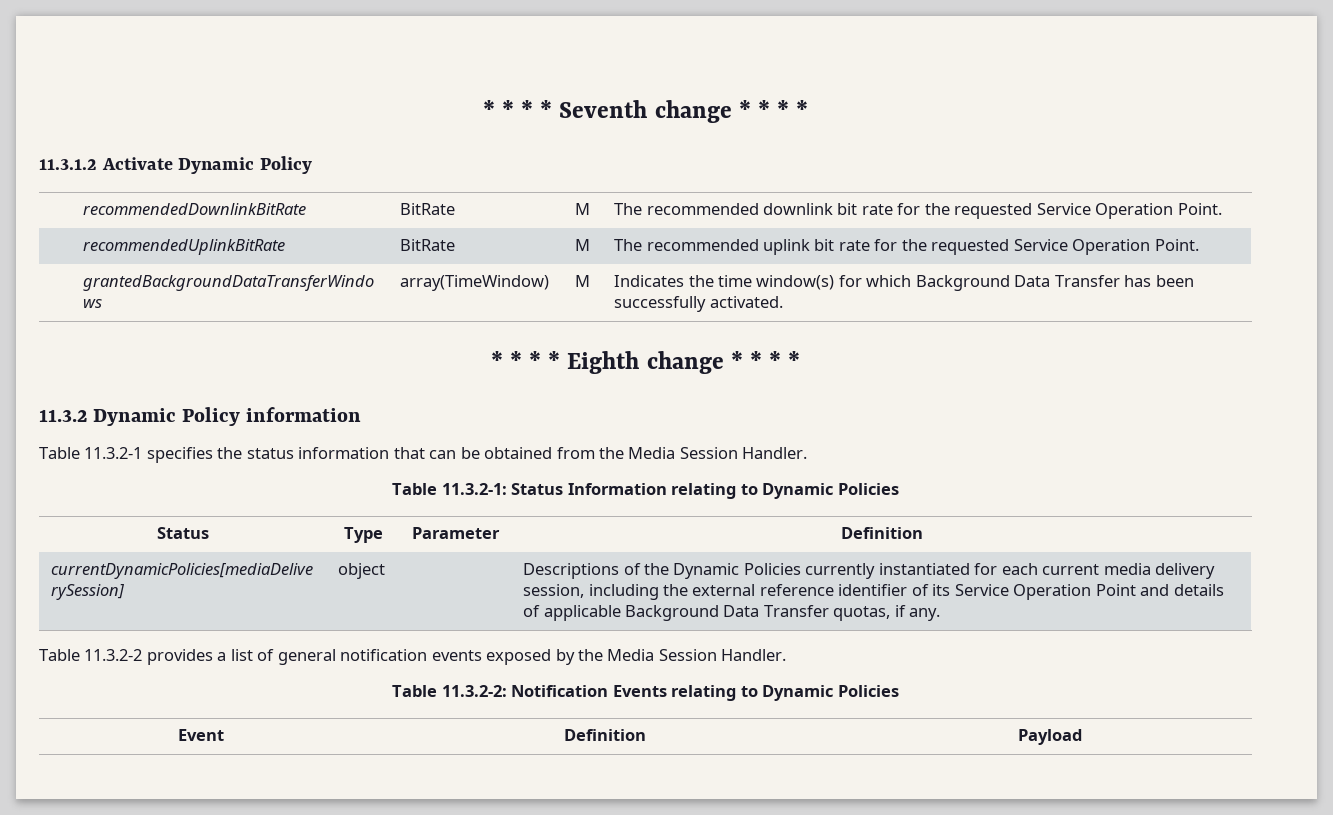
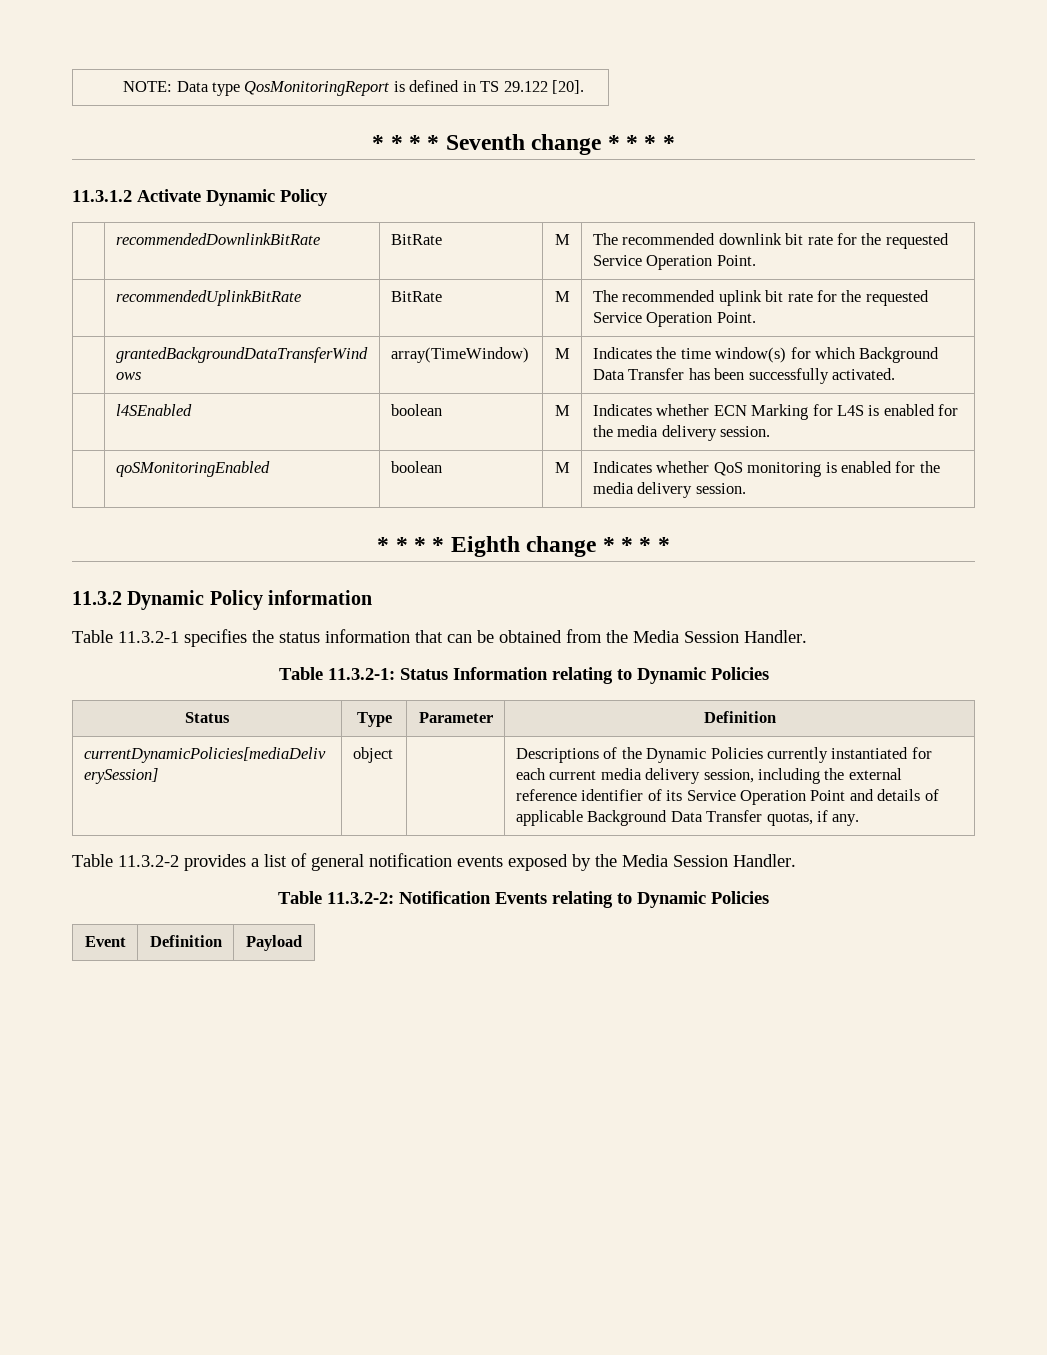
+ NOTE: Data type QosMonitoringReport is defined in TS 29.122 [20].
+ | l4SEnabled | boolean | M | Indicates whether ECN Marking for L4S is enabled for the media delivery session.
+ | qoSMonitoringEnabled | boolean | M | Indicates whether QoS monitoring is enabled for the media delivery session.

